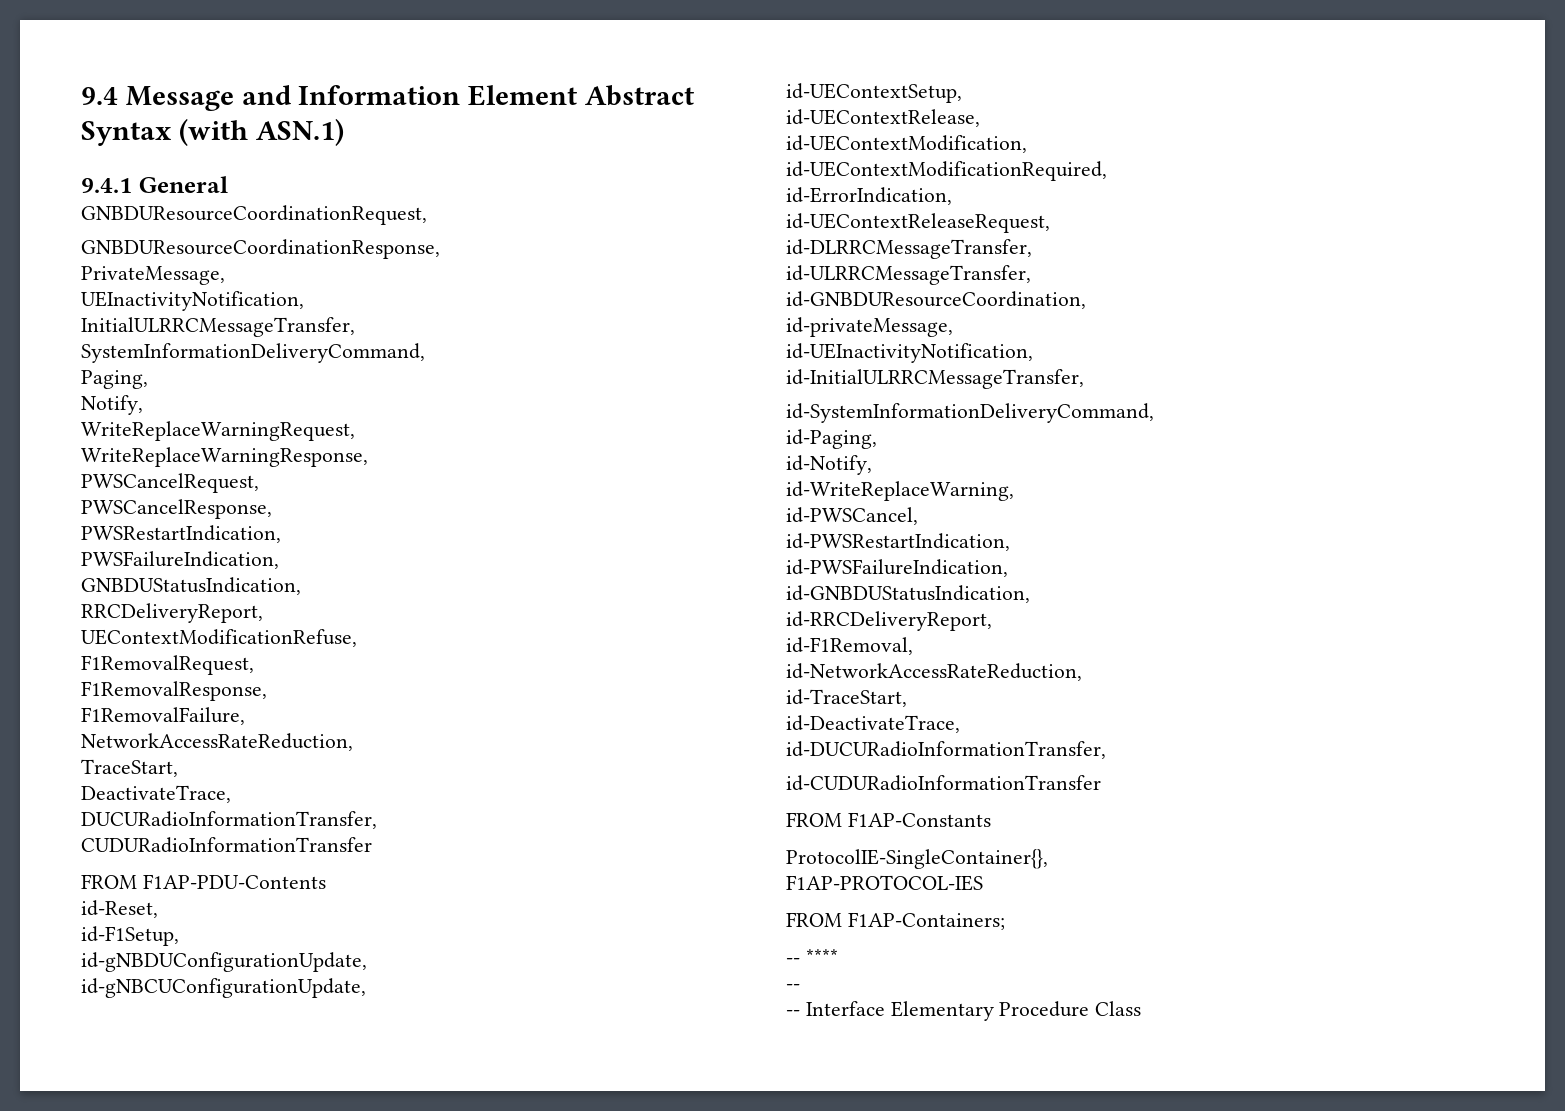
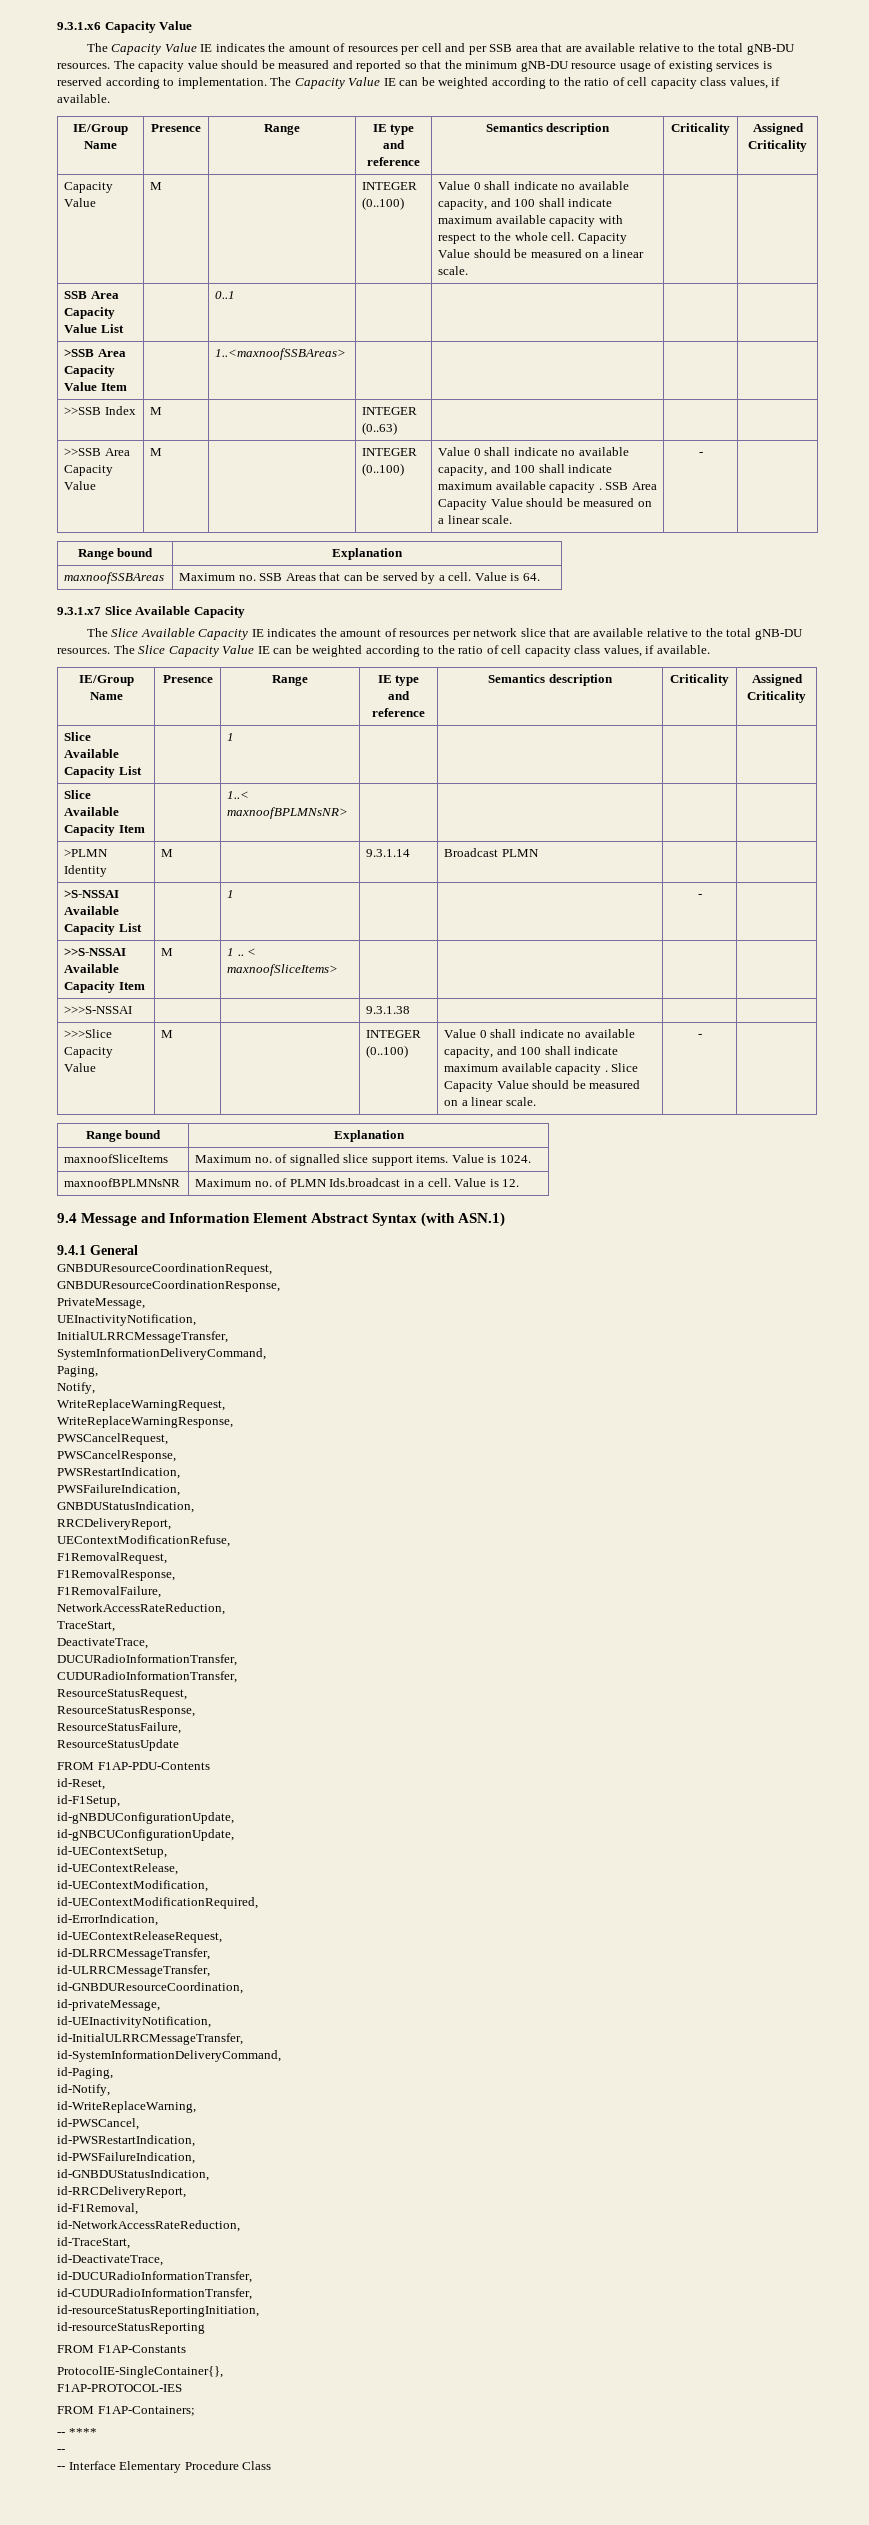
+ 9.3.1.x6 Capacity Value
+ The Capacity Value IE indicates the amount of resources per cell and per SSB area that are available relative to the total gNB-DU resources. The capacity value should be measured and reported so that the minimum gNB-DU resource usage of existing services is reserved according to implementation. The Capacity Value IE can be weighted according to the ratio of cell capacity class values, if available.
+ IE/Group Name | Presence | Range | IE type and reference | Semantics description | Criticality | Assigned Criticality
+ Capacity Value | M | | INTEGER (0..100) | Value 0 shall indicate no available capacity, and 100 shall indicate maximum available capacity with respect to the whole cell. Capacity Value should be measured on a linear scale. | |
+ SSB Area Capacity Value List | | 0..1 | | | |
+ >SSB Area Capacity Value Item | | 1..<maxnoofSSBAreas> | | | |
+ >>SSB Index | M | | INTEGER (0..63) | | |
+ >>SSB Area Capacity Value | M | | INTEGER (0..100) | Value 0 shall indicate no available capacity, and 100 shall indicate maximum available capacity . SSB Area Capacity Value should be measured on a linear scale. | - |
+ Range bound | Explanation
+ maxnoofSSBAreas | Maximum no. SSB Areas that can be served by a cell. Value is 64.
+ 9.3.1.x7 Slice Available Capacity
+ The Slice Available Capacity IE indicates the amount of resources per network slice that are available relative to the total gNB-DU resources. The Slice Capacity Value IE can be weighted according to the ratio of cell capacity class values, if available.
+ IE/Group Name | Presence | Range | IE type and reference | Semantics description | Criticality | Assigned Criticality
+ Slice Available Capacity List | | 1 | | | |
+ Slice Available Capacity Item | | 1..< maxnoofBPLMNsNR> | | | |
+ >PLMN Identity | M | | 9.3.1.14 | Broadcast PLMN | |
+ >S-NSSAI Available Capacity List | | 1 | | | - |
+ >>S-NSSAI Available Capacity Item | M | 1 .. < maxnoofSliceItems> | | | |
+ >>>S-NSSAI | | | 9.3.1.38 | | |
+ >>>Slice Capacity Value | M | | INTEGER (0..100) | Value 0 shall indicate no available capacity, and 100 shall indicate maximum available capacity . Slice Capacity Value should be measured on a linear scale. | - |
+ Range bound | Explanation
+ maxnoofSliceItems | Maximum no. of signalled slice support items. Value is 1024.
+ maxnoofBPLMNsNR | Maximum no. of PLMN Ids.broadcast in a cell. Value is 12.
- CUDURadioInformationTransfer
+ CUDURadioInformationTransfer,
+ ResourceStatusRequest,
+ ResourceStatusResponse,
+ ResourceStatusFailure,
+ ResourceStatusUpdate
- id-CUDURadioInformationTransfer
+ id-CUDURadioInformationTransfer,
+ id-resourceStatusReportingInitiation,
+ id-resourceStatusReporting

